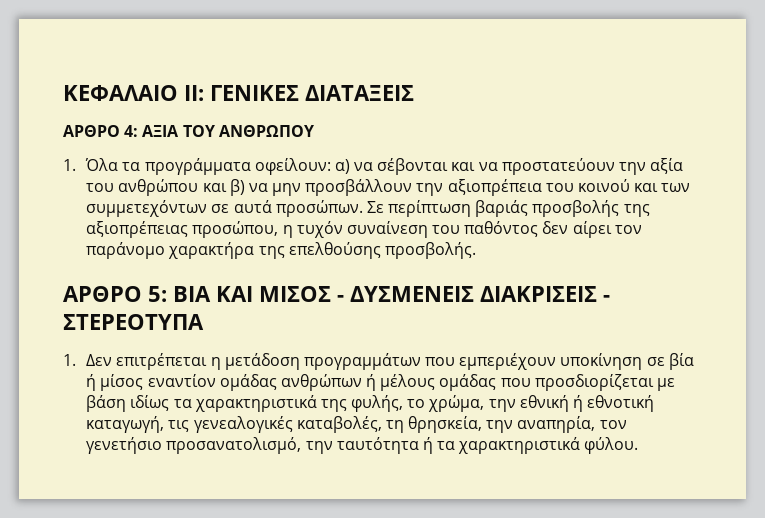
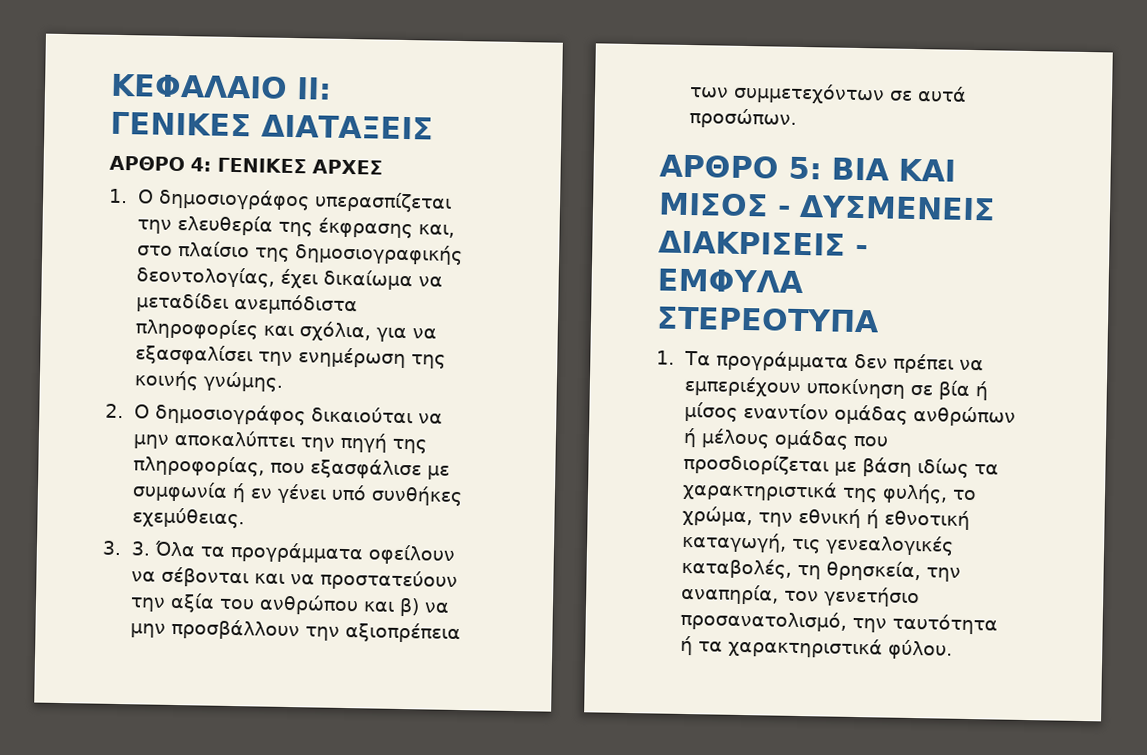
- ΑΡΘΡΟ 4: ΑΞΙΑ ΤΟΥ ΑΝΘΡΩΠΟΥ
- 1. Όλα τα προγράμματα οφείλουν: α) να σέβονται και να προστατεύουν την αξία του ανθρώπου και β) να μην προσβάλλουν την αξιοπρέπεια του κοινού και των συμμετεχόντων σε αυτά προσώπων. Σε περίπτωση βαριάς προσβολής της αξιοπρέπειας προσώπου, η τυχόν συναίνεση του παθόντος δεν αίρει τον παράνομο χαρακτήρα της επελθούσης προσβολής.
+ ΑΡΘΡΟ 4: ΓΕΝΙΚΕΣ ΑΡΧΕΣ
+ 1. Ο δημοσιογράφος υπερασπίζεται την ελευθερία της έκφρασης και, στο πλαίσιο της δημοσιογραφικής δεοντολογίας, έχει δικαίωμα να μεταδίδει ανεμπόδιστα πληροφορίες και σχόλια, για να εξασφαλίσει την ενημέρωση της κοινής γνώμης.
+ 2. Ο δημοσιογράφος δικαιούται να μην αποκαλύπτει την πηγή της πληροφορίας, που εξασφάλισε με συμφωνία ή εν γένει υπό συνθήκες εχεμύθειας.
+ 3. 3. Όλα τα προγράμματα οφείλουν να σέβονται και να προστατεύουν την αξία του ανθρώπου και β) να μην προσβάλλουν την αξιοπρέπεια των συμμετεχόντων σε αυτά προσώπων.
- ΑΡΘΡΟ 5: ΒΙΑ ΚΑΙ ΜΙΣΟΣ - ΔΥΣΜΕΝΕΙΣ ΔΙΑΚΡΙΣΕΙΣ - ΣΤΕΡΕΟΤΥΠΑ
+ ΑΡΘΡΟ 5: ΒΙΑ ΚΑΙ ΜΙΣΟΣ - ΔΥΣΜΕΝΕΙΣ ΔΙΑΚΡΙΣΕΙΣ - ΕΜΦΥΛΑ ΣΤΕΡΕΟΤΥΠΑ
- 1. Δεν επιτρέπεται η μετάδοση προγραμμάτων που εμπεριέχουν υποκίνηση σε βία ή μίσος εναντίον ομάδας ανθρώπων ή μέλους ομάδας που προσδιορίζεται με βάση ιδίως τα χαρακτηριστικά της φυλής, το χρώμα, την εθνική ή εθνοτική καταγωγή, τις γενεαλογικές καταβολές, τη θρησκεία, την αναπηρία, τον γενετήσιο προσανατολισμό, την ταυτότητα ή τα χαρακτηριστικά φύλου.
+ 1. Τα προγράμματα δεν πρέπει να εμπεριέχουν υποκίνηση σε βία ή μίσος εναντίον ομάδας ανθρώπων ή μέλους ομάδας που προσδιορίζεται με βάση ιδίως τα χαρακτηριστικά της φυλής, το χρώμα, την εθνική ή εθνοτική καταγωγή, τις γενεαλογικές καταβολές, τη θρησκεία, την αναπηρία, τον γενετήσιο προσανατολισμό, την ταυτότητα ή τα χαρακτηριστικά φύλου.

